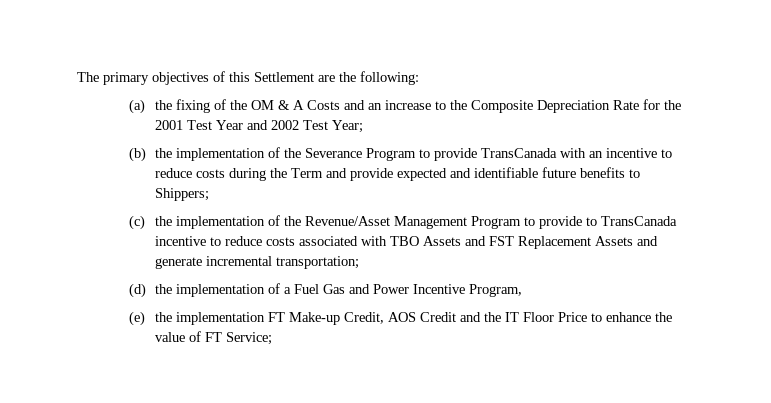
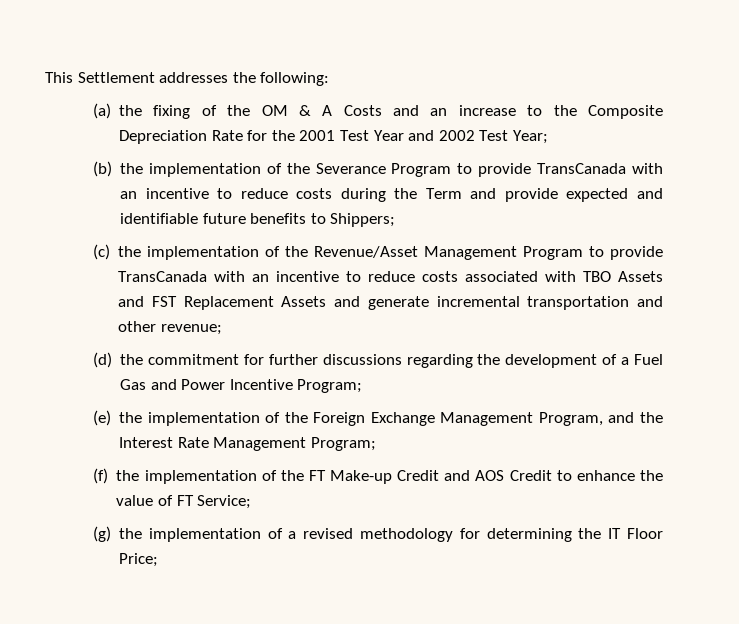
- The primary objectives of this Settlement are the following:
+ This Settlement addresses the following:
- (c) the implementation of the Revenue/Asset Management Program to provide to TransCanada incentive to reduce costs associated with TBO Assets and FST Replacement Assets and generate incremental transportation;
- (d) the implementation of a Fuel Gas and Power Incentive Program,
+ (c) the implementation of the Revenue/Asset Management Program to provide TransCanada with an incentive to reduce costs associated with TBO Assets and FST Replacement Assets and generate incremental transportation and other revenue;
+ (d) the commitment for further discussions regarding the development of a Fuel Gas and Power Incentive Program;
- (e) the implementation FT Make-up Credit, AOS Credit and the IT Floor Price to enhance the value of FT Service;
+ (e) the implementation of the Foreign Exchange Management Program, and the Interest Rate Management Program;
+ (f) the implementation of the FT Make-up Credit and AOS Credit to enhance the value of FT Service;
+ (g) the implementation of a revised methodology for determining the IT Floor Price;

